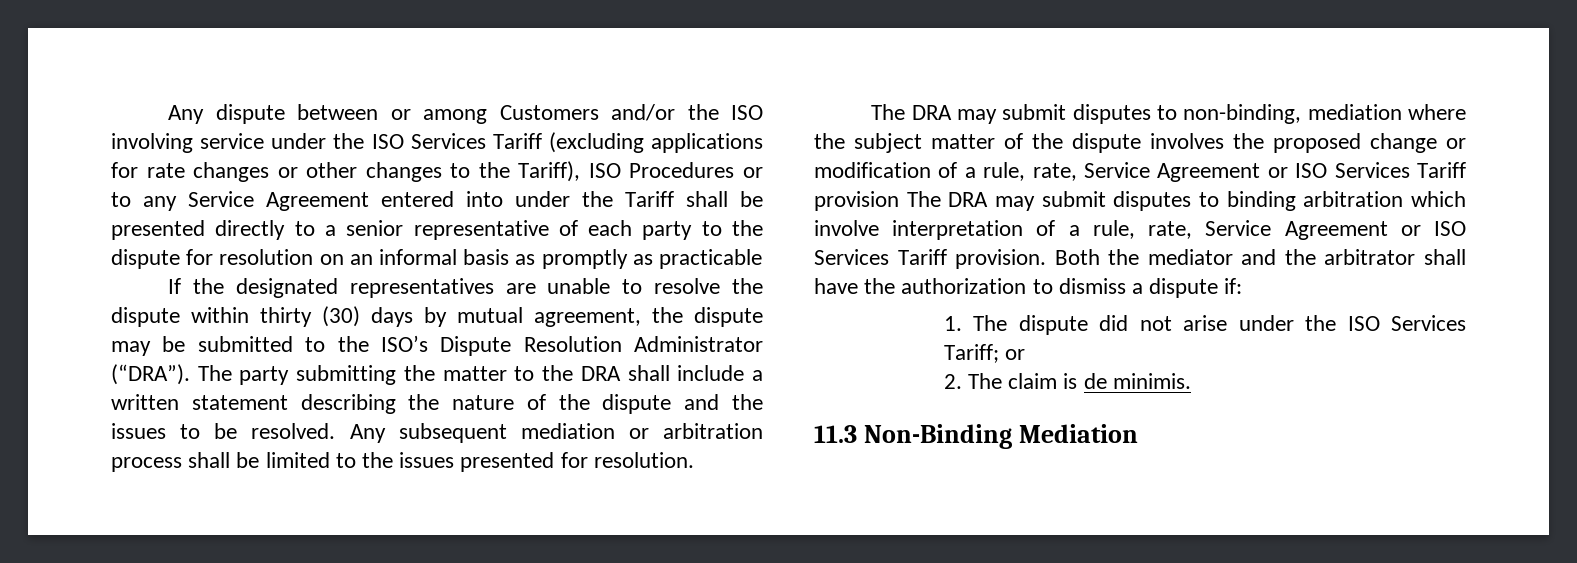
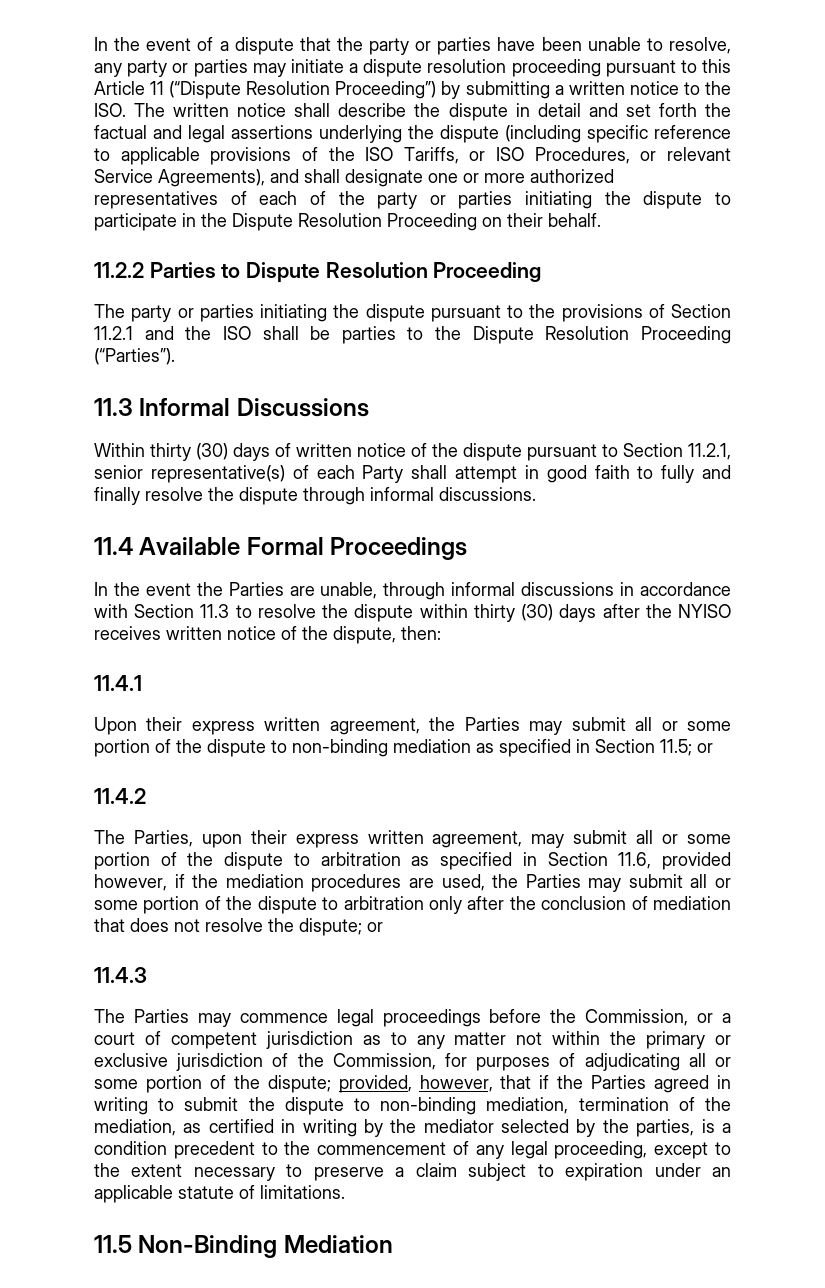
- Any dispute between or among Customers and/or the ISO involving service under the ISO Services Tariff (excluding applications for rate changes or other changes to the Tariff), ISO Procedures or to any Service Agreement entered into under the Tariff shall be presented directly to a senior representative of each party to the dispute for resolution on an informal basis as promptly as practicable
- If the designated representatives are unable to resolve the dispute within thirty (30) days by mutual agreement, the dispute may be submitted to the ISO’s Dispute Resolution Administrator (“DRA”). The party submitting the matter to the DRA shall include a written statement describing the nature of the dispute and the issues to be resolved. Any subsequent mediation or arbitration process shall be limited to the issues presented for resolution.
- The DRA may submit disputes to non-binding, mediation where the subject matter of the dispute involves the proposed change or modification of a rule, rate, Service Agreement or ISO Services Tariff provision The DRA may submit disputes to binding arbitration which involve interpretation of a rule, rate, Service Agreement or ISO Services Tariff provision. Both the mediator and the arbitrator shall have the authorization to dismiss a dispute if:
- 1. The dispute did not arise under the ISO Services Tariff; or
- 2. The claim is de minimis.
- 11.3 Non-Binding Mediation
+ In the event of a dispute that the party or parties have been unable to resolve, any party or parties may initiate a dispute resolution proceeding pursuant to this Article 11 (“Dispute Resolution Proceeding”) by submitting a written notice to the ISO. The written notice shall describe the dispute in detail and set forth the factual and legal assertions underlying the dispute (including specific reference to applicable provisions of the ISO Tariffs, or ISO Procedures, or relevant Service Agreements), and shall designate one or more authorized representatives of each of the party or parties initiating the dispute to participate in the Dispute Resolution Proceeding on their behalf.
+ 11.2.2 Parties to Dispute Resolution Proceeding
+ The party or parties initiating the dispute pursuant to the provisions of Section 11.2.1 and the ISO shall be parties to the Dispute Resolution Proceeding (“Parties”).
+ 11.3 Informal Discussions
+ Within thirty (30) days of written notice of the dispute pursuant to Section 11.2.1, senior representative(s) of each Party shall attempt in good faith to fully and finally resolve the dispute through informal discussions.
+ 11.4 Available Formal Proceedings
+ In the event the Parties are unable, through informal discussions in accordance with Section 11.3 to resolve the dispute within thirty (30) days after the NYISO receives written notice of the dispute, then:
+ 11.4.1
+ Upon their express written agreement, the Parties may submit all or some portion of the dispute to non-binding mediation as specified in Section 11.5; or
+ 11.4.2
+ The Parties, upon their express written agreement, may submit all or some portion of the dispute to arbitration as specified in Section 11.6, provided however, if the mediation procedures are used, the Parties may submit all or some portion of the dispute to arbitration only after the conclusion of mediation that does not resolve the dispute; or
+ 11.4.3
+ The Parties may commence legal proceedings before the Commission, or a court of competent jurisdiction as to any matter not within the primary or exclusive jurisdiction of the Commission, for purposes of adjudicating all or some portion of the dispute; provided, however, that if the Parties agreed in writing to submit the dispute to non-binding mediation, termination of the mediation, as certified in writing by the mediator selected by the parties, is a condition precedent to the commencement of any legal proceeding, except to the extent necessary to preserve a claim subject to expiration under an applicable statute of limitations.
+ 11.5 Non-Binding Mediation

